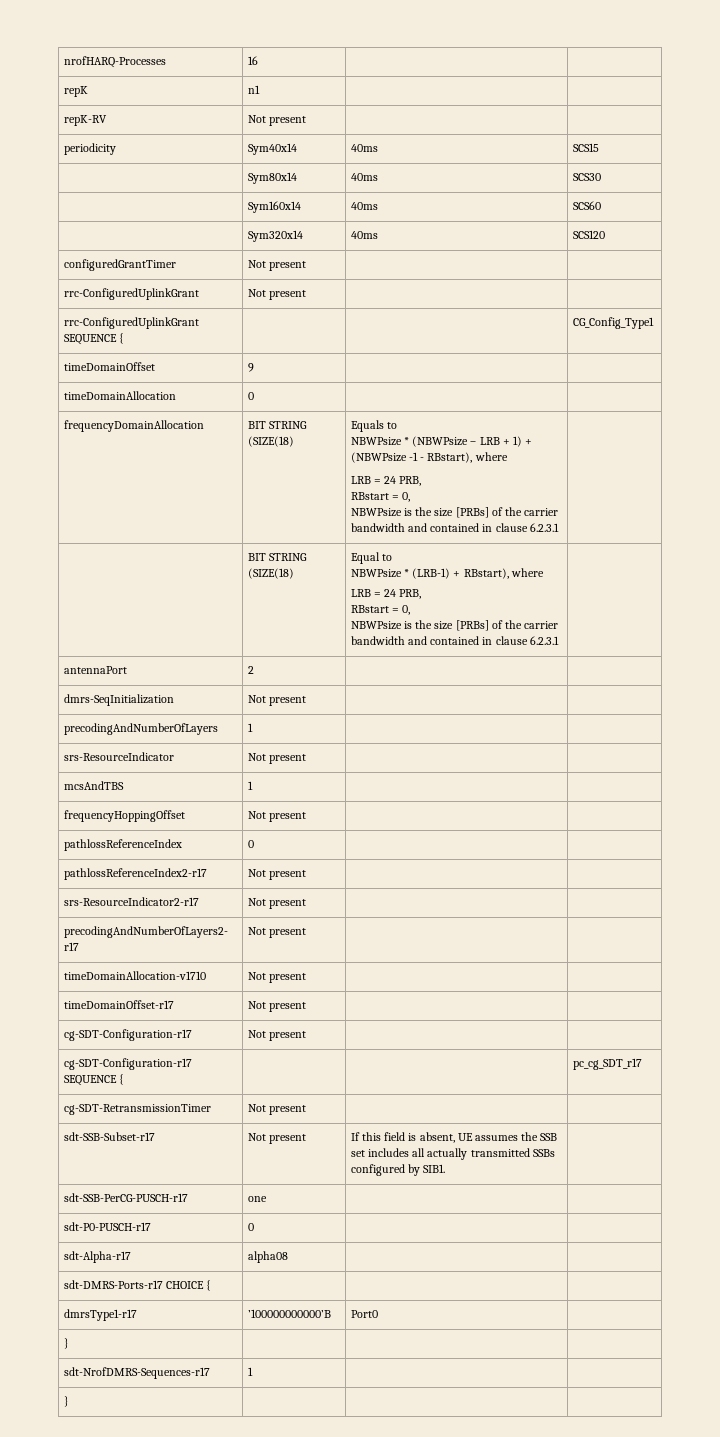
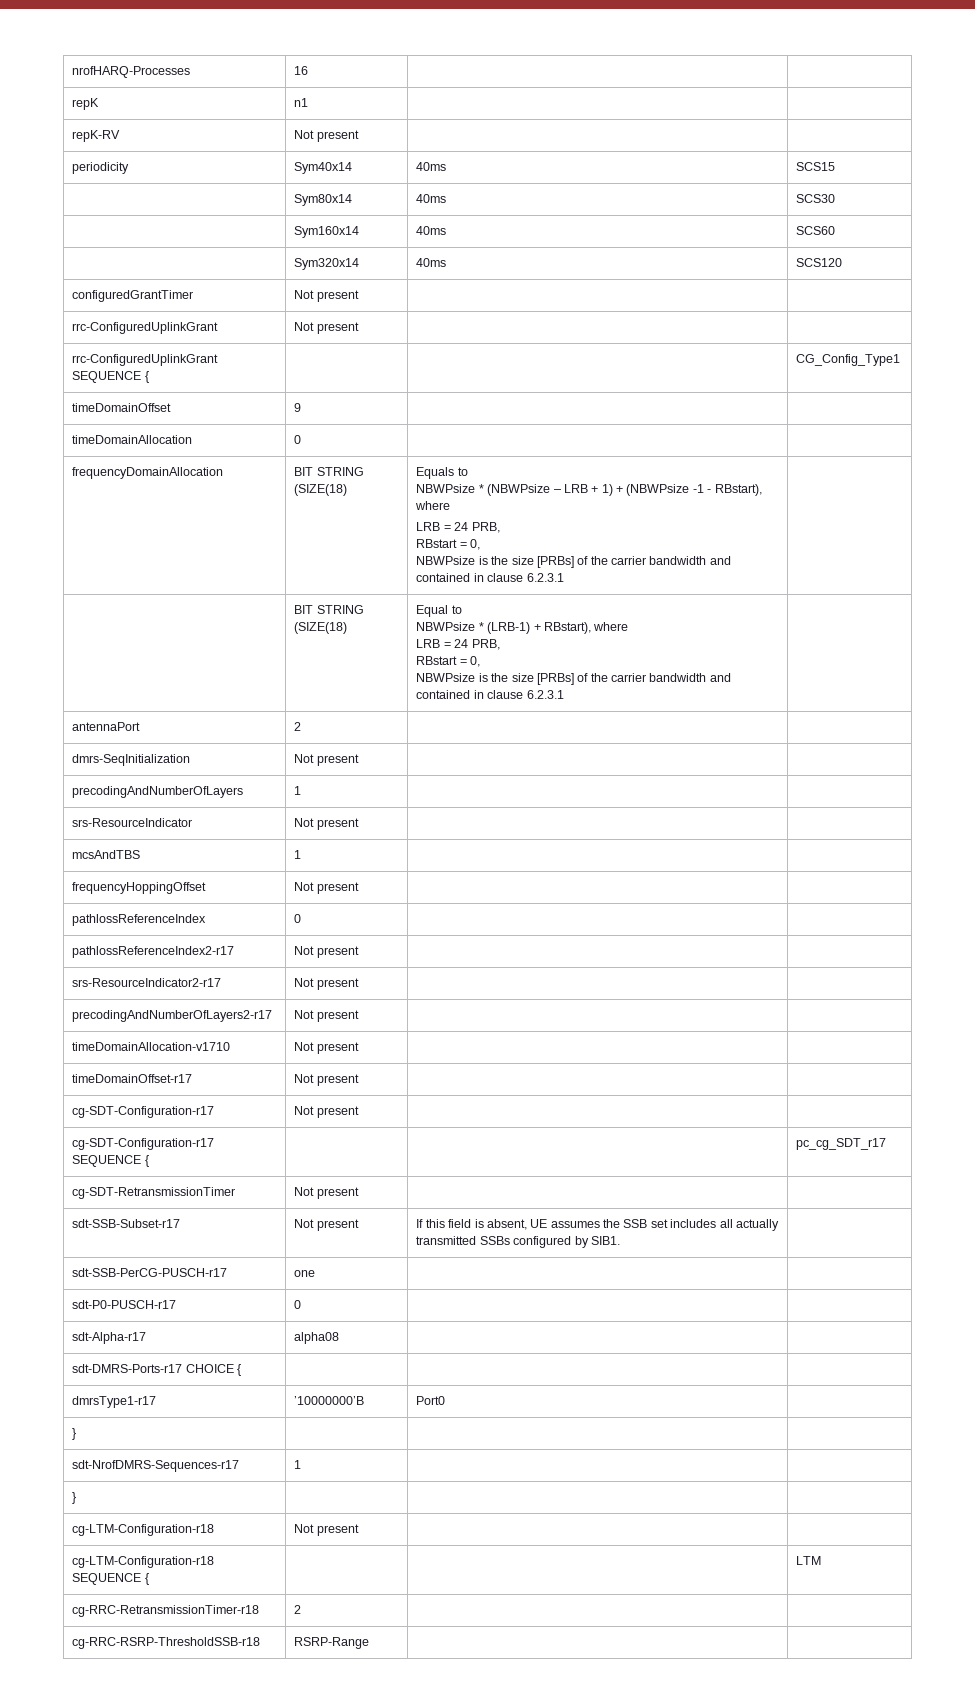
- dmrsType1-r17 | ’100000000000’B | Port0 |
+ dmrsType1-r17 | ’10000000’B | Port0 |
+ cg-LTM-Configuration-r18 | Not present | |
+ cg-LTM-Configuration-r18 SEQUENCE { | | | LTM
+ cg-RRC-RetransmissionTimer-r18 | 2 | |
+ cg-RRC-RSRP-ThresholdSSB-r18 | RSRP-Range | |

